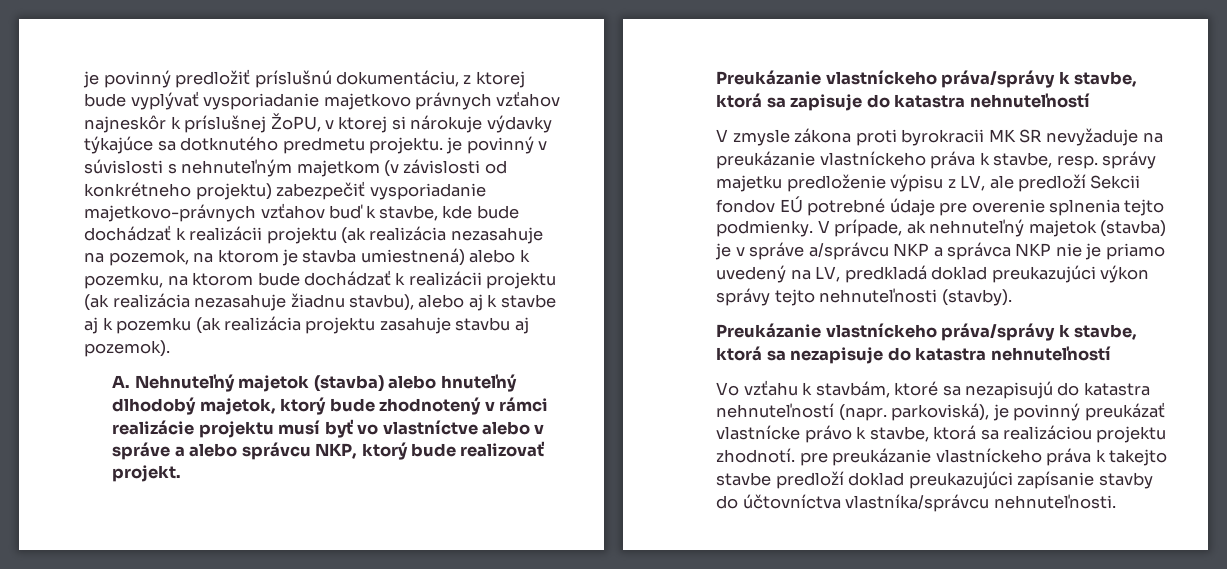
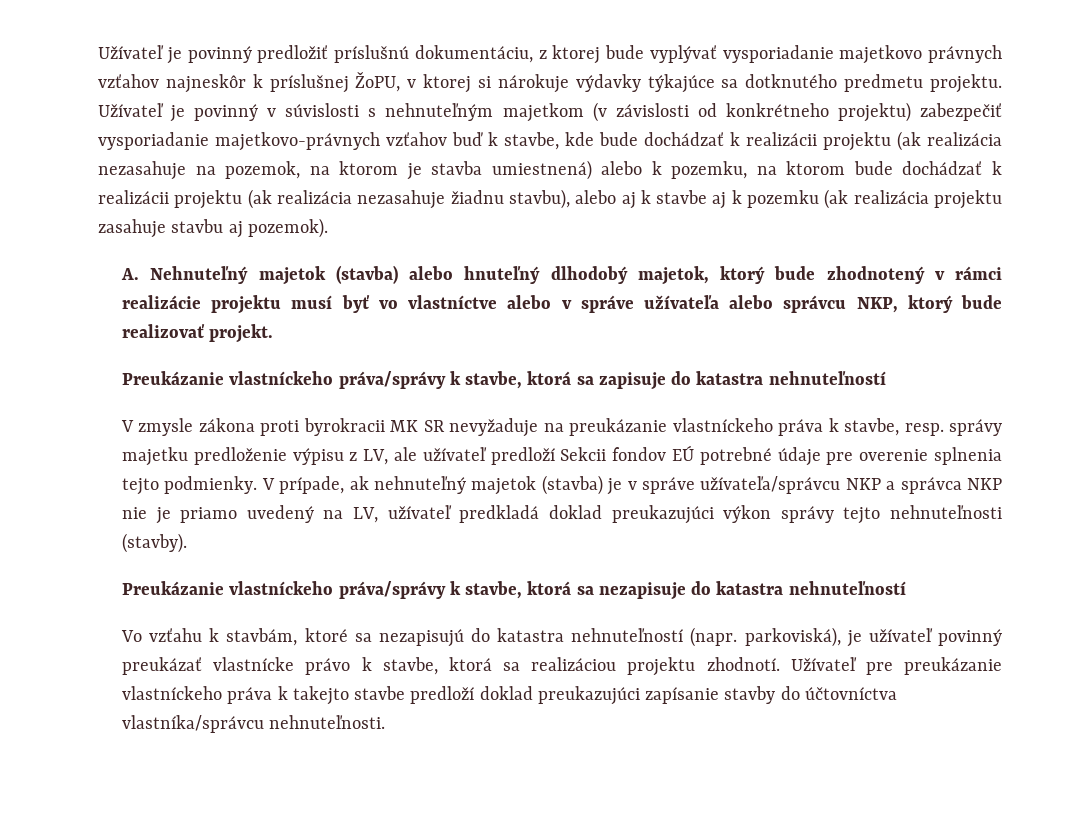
- je povinný predložiť príslušnú dokumentáciu, z ktorej bude vyplývať vysporiadanie majetkovo právnych vzťahov najneskôr k príslušnej ŽoPU, v ktorej si nárokuje výdavky týkajúce sa dotknutého predmetu projektu. je povinný v súvislosti s nehnuteľným majetkom (v závislosti od konkrétneho projektu) zabezpečiť vysporiadanie majetkovo-právnych vzťahov buď k stavbe, kde bude dochádzať k realizácii projektu (ak realizácia nezasahuje na pozemok, na ktorom je stavba umiestnená) alebo k pozemku, na ktorom bude dochádzať k realizácii projektu (ak realizácia nezasahuje žiadnu stavbu), alebo aj k stavbe aj k pozemku (ak realizácia projektu zasahuje stavbu aj pozemok).
+ Užívateľ je povinný predložiť príslušnú dokumentáciu, z ktorej bude vyplývať vysporiadanie majetkovo právnych vzťahov najneskôr k príslušnej ŽoPU, v ktorej si nárokuje výdavky týkajúce sa dotknutého predmetu projektu. Užívateľ je povinný v súvislosti s nehnuteľným majetkom (v závislosti od konkrétneho projektu) zabezpečiť vysporiadanie majetkovo-právnych vzťahov buď k stavbe, kde bude dochádzať k realizácii projektu (ak realizácia nezasahuje na pozemok, na ktorom je stavba umiestnená) alebo k pozemku, na ktorom bude dochádzať k realizácii projektu (ak realizácia nezasahuje žiadnu stavbu), alebo aj k stavbe aj k pozemku (ak realizácia projektu zasahuje stavbu aj pozemok).
- A. Nehnuteľný majetok (stavba) alebo hnuteľný dlhodobý majetok, ktorý bude zhodnotený v rámci realizácie projektu musí byť vo vlastníctve alebo v správe a alebo správcu NKP, ktorý bude realizovať projekt.
+ A. Nehnuteľný majetok (stavba) alebo hnuteľný dlhodobý majetok, ktorý bude zhodnotený v rámci realizácie projektu musí byť vo vlastníctve alebo v správe užívateľa alebo správcu NKP, ktorý bude realizovať projekt.
- V zmysle zákona proti byrokracii MK SR nevyžaduje na preukázanie vlastníckeho práva k stavbe, resp. správy majetku predloženie výpisu z LV, ale predloží Sekcii fondov EÚ potrebné údaje pre overenie splnenia tejto podmienky.
+ V zmysle zákona proti byrokracii MK SR nevyžaduje na preukázanie vlastníckeho práva k stavbe, resp. správy majetku predloženie výpisu z LV, ale užívateľ predloží Sekcii fondov EÚ potrebné údaje pre overenie splnenia tejto podmienky.
- V prípade, ak nehnuteľný majetok (stavba) je v správe a/správcu NKP a správca NKP nie je priamo uvedený na LV, predkladá doklad preukazujúci výkon správy tejto nehnuteľnosti (stavby).
+ V prípade, ak nehnuteľný majetok (stavba) je v správe užívateľa/správcu NKP a správca NKP nie je priamo uvedený na LV, užívateľ predkladá doklad preukazujúci výkon správy tejto nehnuteľnosti (stavby).
- Vo vzťahu k stavbám, ktoré sa nezapisujú do katastra nehnuteľností (napr. parkoviská), je povinný preukázať vlastnícke právo k stavbe, ktorá sa realizáciou projektu zhodnotí. pre preukázanie vlastníckeho práva k takejto stavbe predloží doklad preukazujúci zapísanie stavby do účtovníctva vlastníka/správcu nehnuteľnosti.
+ Vo vzťahu k stavbám, ktoré sa nezapisujú do katastra nehnuteľností (napr. parkoviská), je užívateľ povinný preukázať vlastnícke právo k stavbe, ktorá sa realizáciou projektu zhodnotí. Užívateľ pre preukázanie vlastníckeho práva k takejto stavbe predloží doklad preukazujúci zapísanie stavby do účtovníctva vlastníka/správcu nehnuteľnosti.

